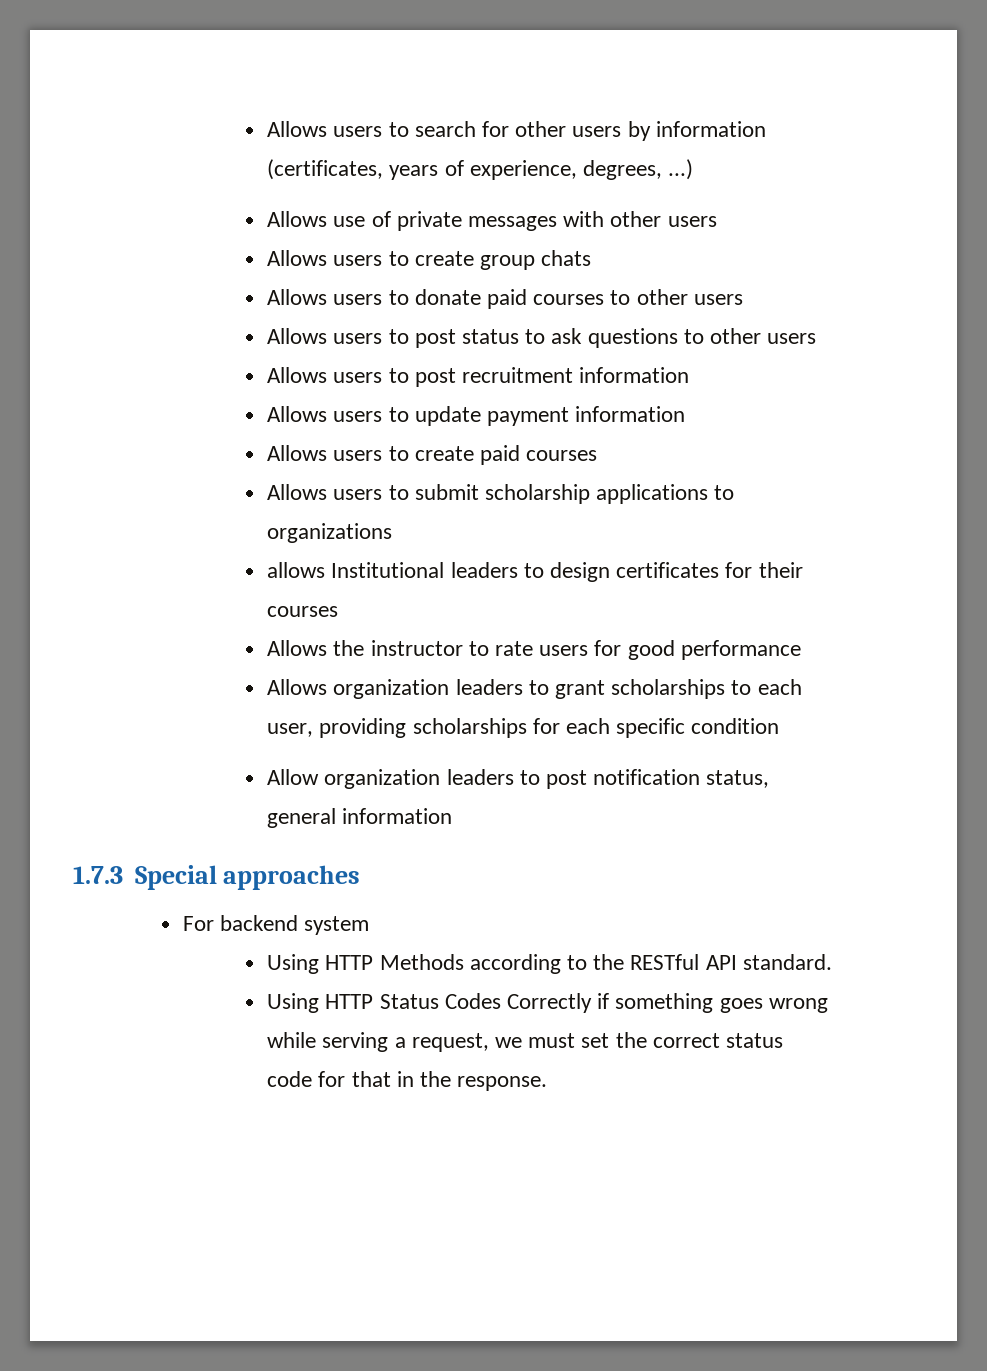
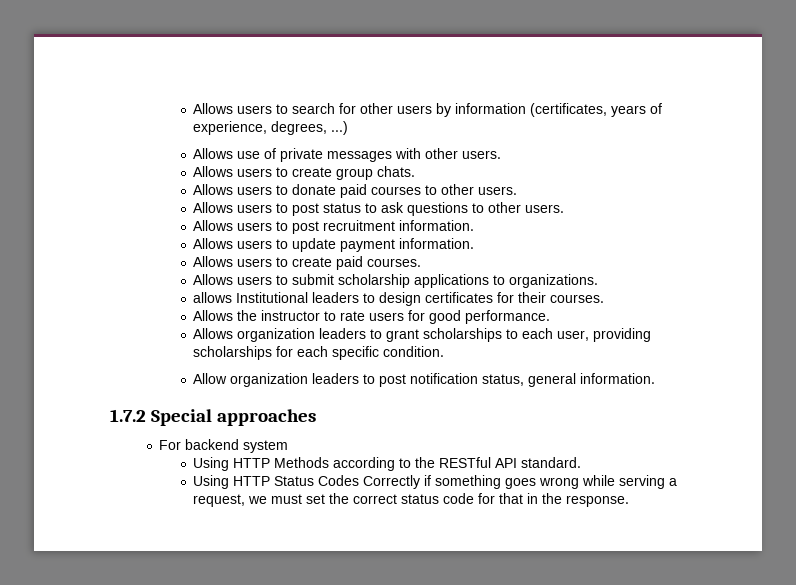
- Allows use of private messages with other users
+ Allows use of private messages with other users.
- Allows users to create group chats
+ Allows users to create group chats.
- Allows users to donate paid courses to other users
+ Allows users to donate paid courses to other users.
- Allows users to post status to ask questions to other users
+ Allows users to post status to ask questions to other users.
- Allows users to post recruitment information
+ Allows users to post recruitment information.
- Allows users to update payment information
+ Allows users to update payment information.
- Allows users to create paid courses
+ Allows users to create paid courses.
- Allows users to submit scholarship applications to organizations
+ Allows users to submit scholarship applications to organizations.
- allows Institutional leaders to design certificates for their courses
+ allows Institutional leaders to design certificates for their courses.
- Allows the instructor to rate users for good performance
+ Allows the instructor to rate users for good performance.
- Allows organization leaders to grant scholarships to each user, providing scholarships for each specific condition
+ Allows organization leaders to grant scholarships to each user, providing scholarships for each specific condition.
- Allow organization leaders to post notification status, general information
- 1.7.3 Special approaches
+ Allow organization leaders to post notification status, general information.
+ 1.7.2 Special approaches

